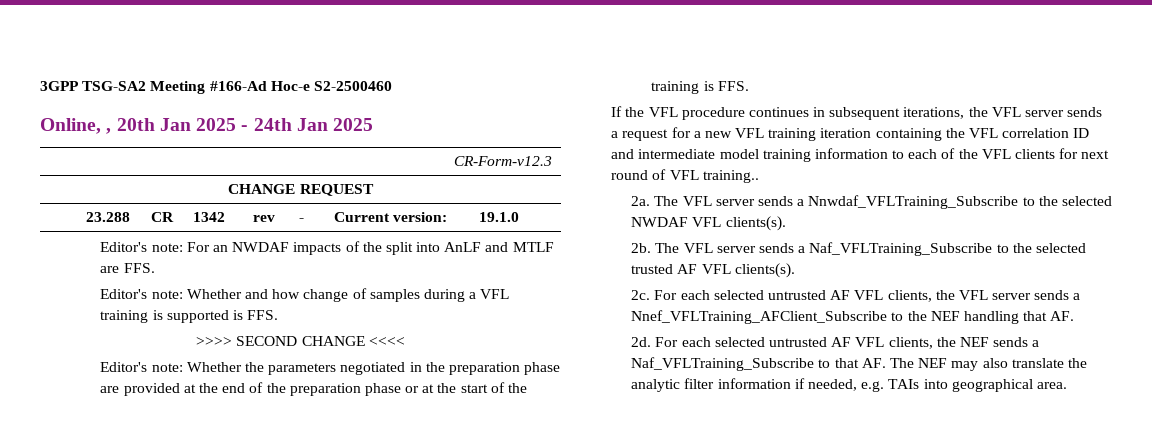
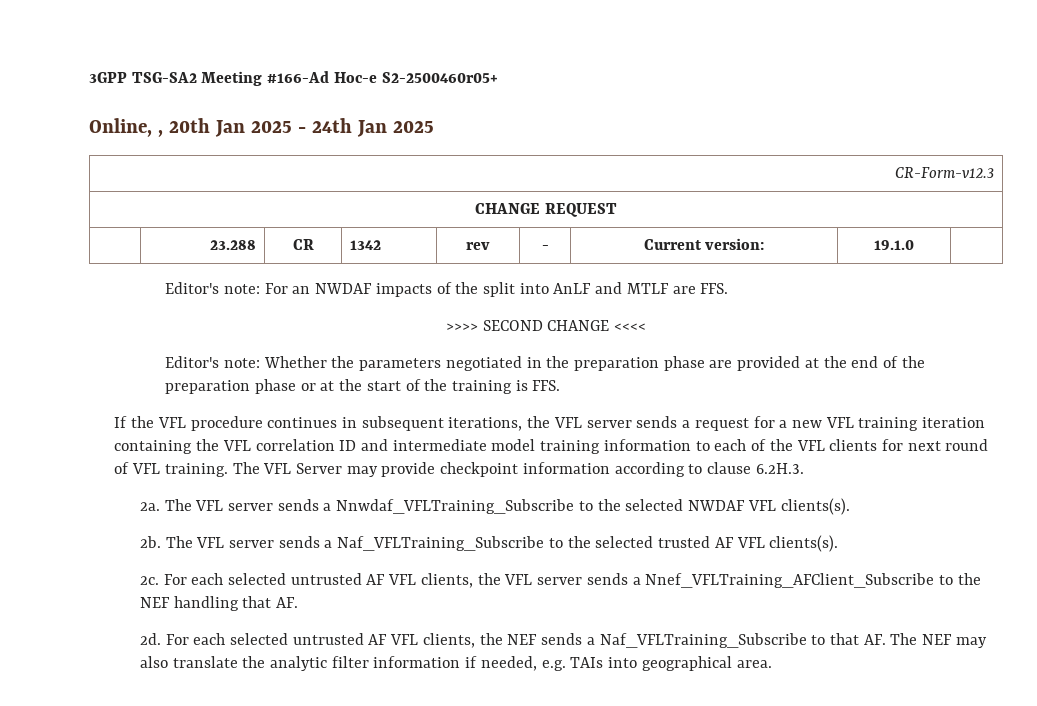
- 3GPP TSG-SA2 Meeting #166-Ad Hoc-e S2-2500460
+ 3GPP TSG-SA2 Meeting #166-Ad Hoc-e S2-2500460r05+
- Editor's note: Whether and how change of samples during a VFL training is supported is FFS.
- If the VFL procedure continues in subsequent iterations, the VFL server sends a request for a new VFL training iteration containing the VFL correlation ID and intermediate model training information to each of the VFL clients for next round of VFL training..
+ If the VFL procedure continues in subsequent iterations, the VFL server sends a request for a new VFL training iteration containing the VFL correlation ID and intermediate model training information to each of the VFL clients for next round of VFL training. The VFL Server may provide checkpoint information according to clause 6.2H.3.

